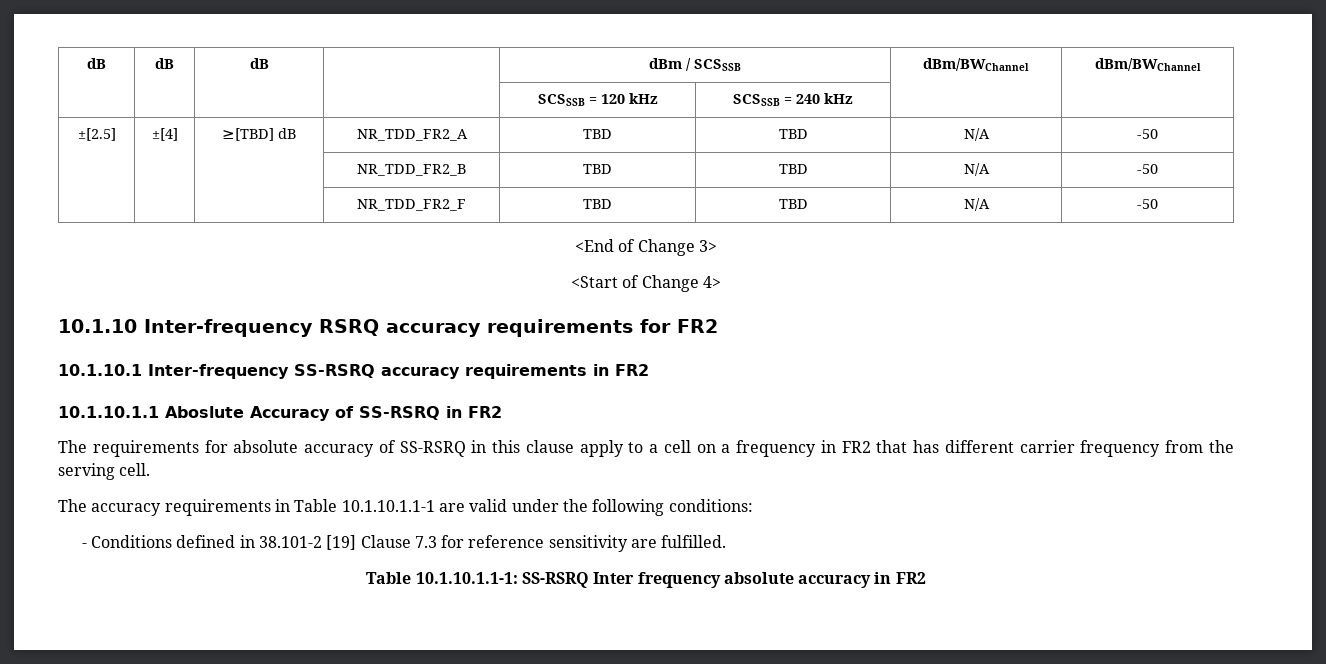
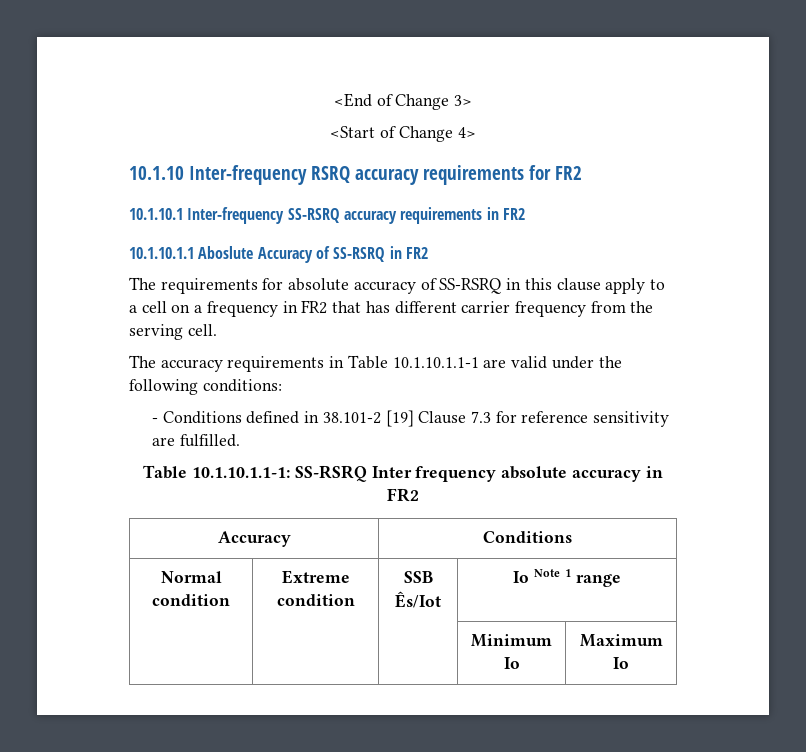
- dB | dB | dB | | dBm / SCSSSB | dBm/BWChannel | dBm/BWChannel
- | | | | SCSSSB = 120 kHz | SCSSSB = 240 kHz | |
- ±[2.5] | ±[4] | ≥[TBD] dB | NR_TDD_FR2_A | TBD | TBD | N/A | -50
- | | | NR_TDD_FR2_B | TBD | TBD | N/A | -50
- | | | NR_TDD_FR2_F | TBD | TBD | N/A | -50
+ Accuracy | Conditions
+ Normal condition | Extreme condition | SSB Ês/Iot | Io Note 1 range
+ | | | Minimum Io | Maximum Io

